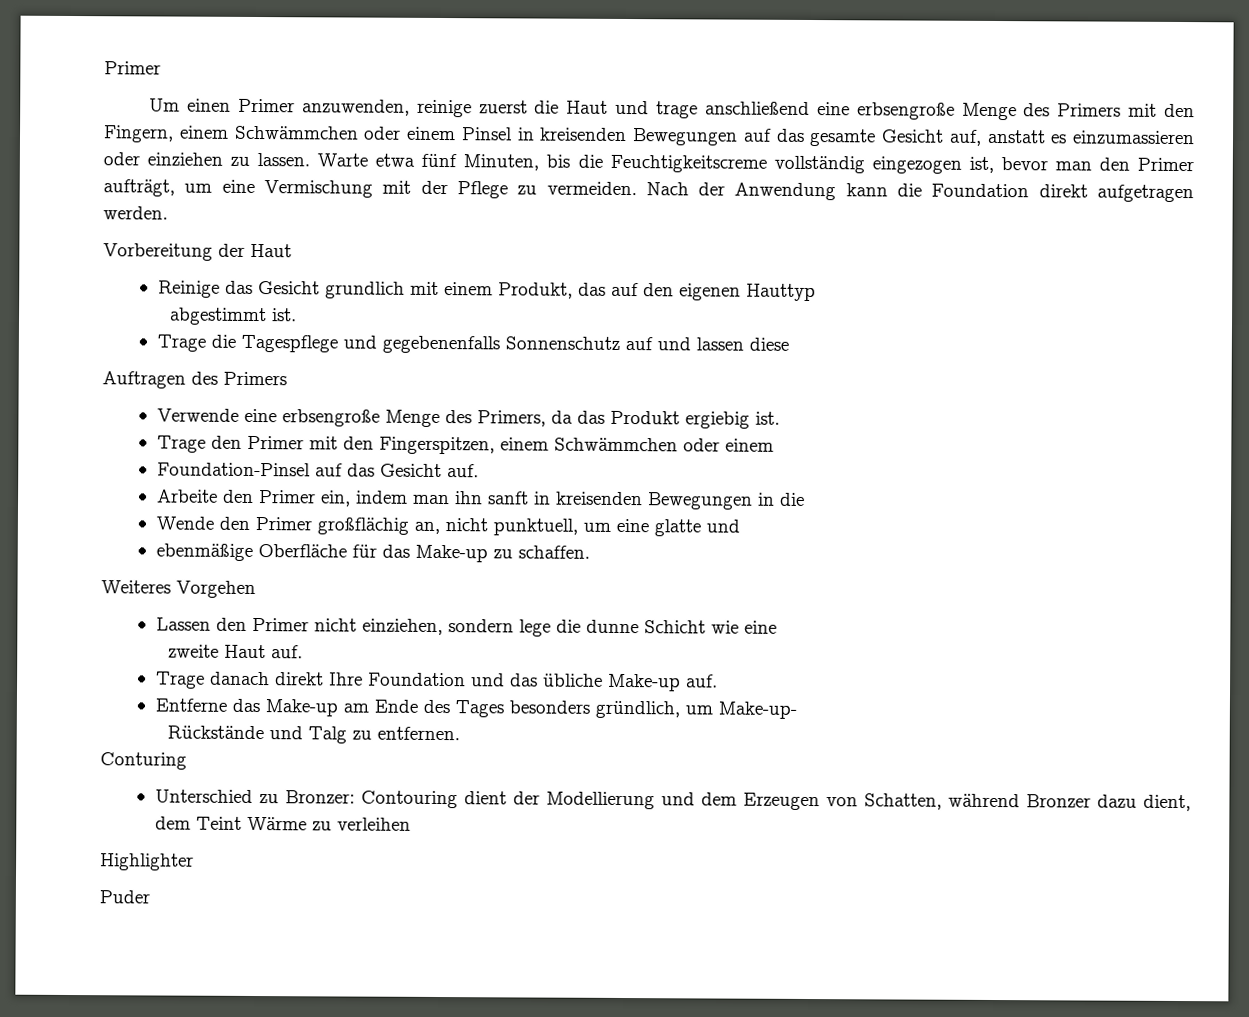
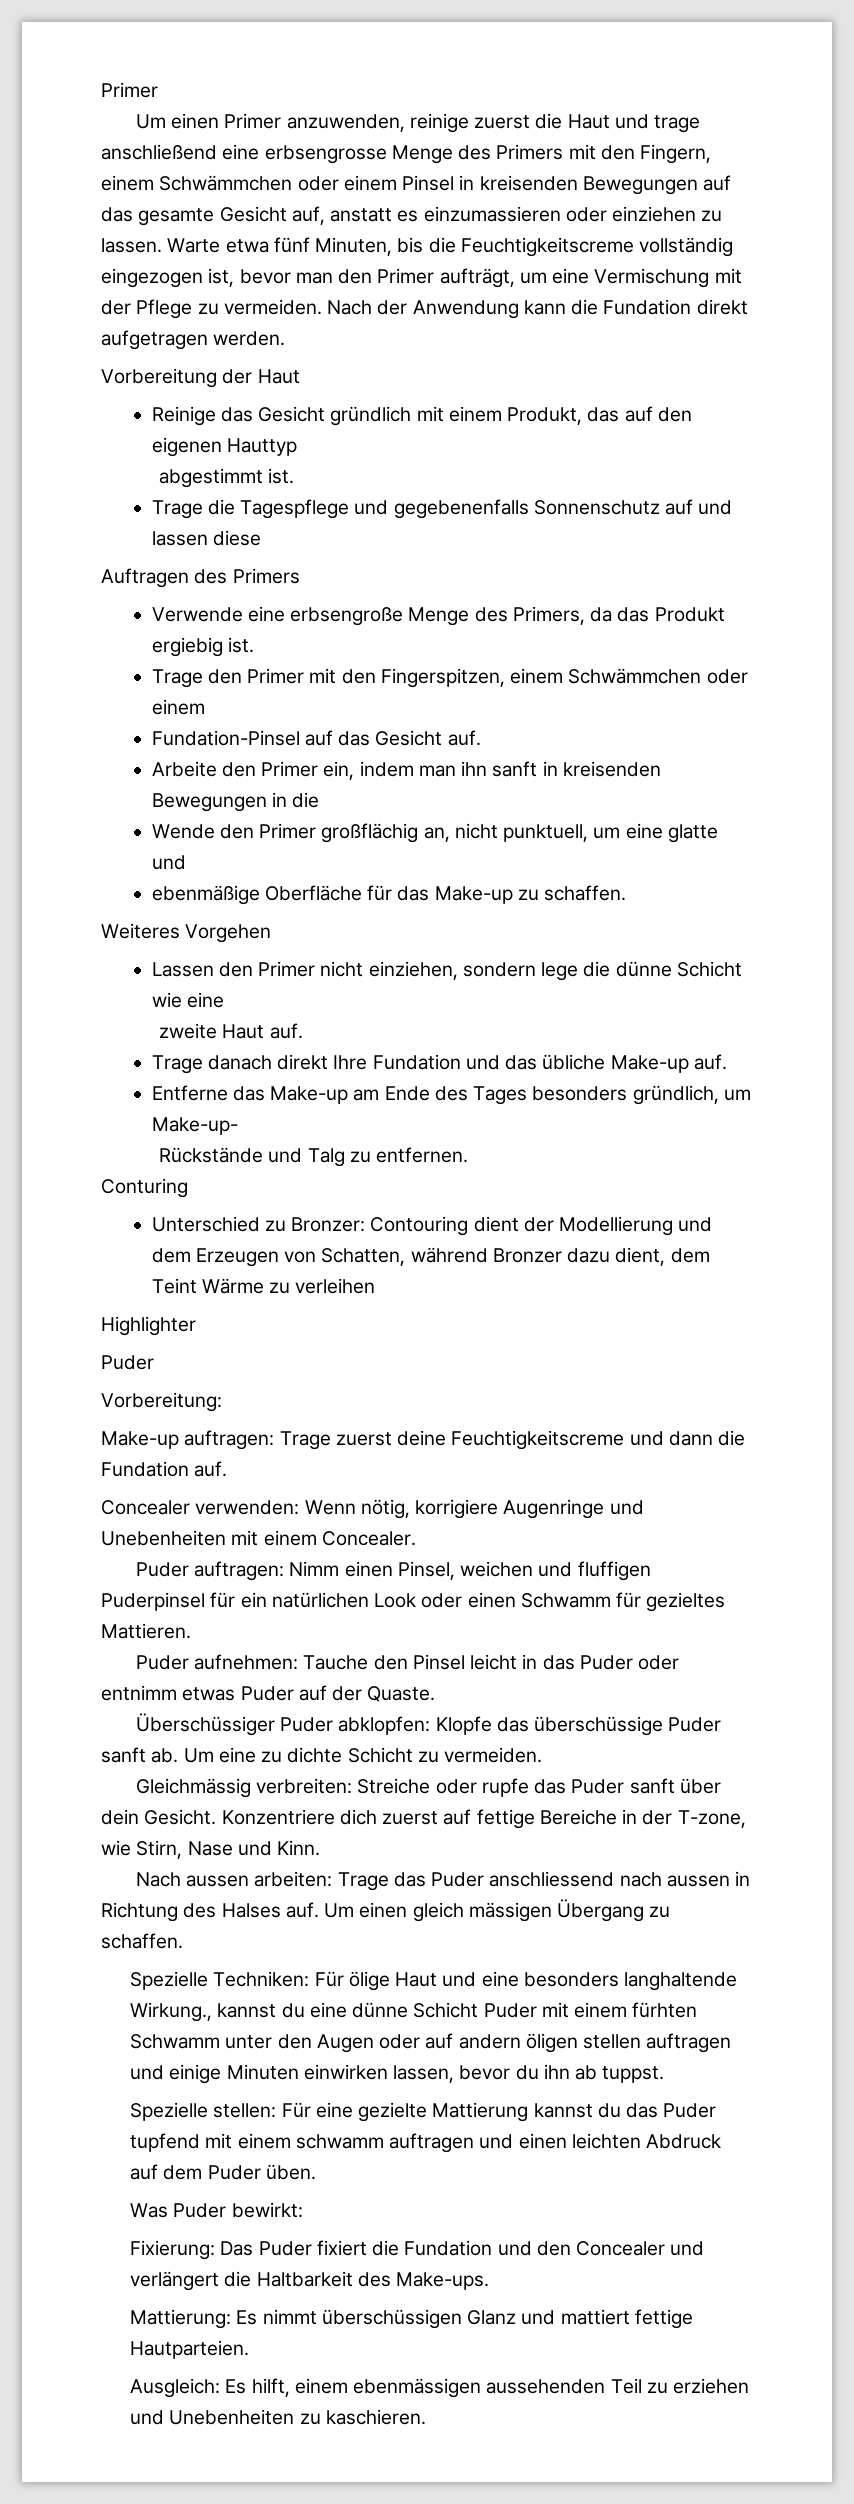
- Um einen Primer anzuwenden, reinige zuerst die Haut und trage anschließend eine erbsengroße Menge des Primers mit den Fingern, einem Schwämmchen oder einem Pinsel in kreisenden Bewegungen auf das gesamte Gesicht auf, anstatt es einzumassieren oder einziehen zu lassen.
+ Um einen Primer anzuwenden, reinige zuerst die Haut und trage anschließend eine erbsengrosse Menge des Primers mit den Fingern, einem Schwämmchen oder einem Pinsel in kreisenden Bewegungen auf das gesamte Gesicht auf, anstatt es einzumassieren oder einziehen zu lassen.
- Nach der Anwendung kann die Foundation direkt aufgetragen werden.
+ Nach der Anwendung kann die Fundation direkt aufgetragen werden.
- Reinige das Gesicht grundlich mit einem Produkt, das auf den eigenen Hauttyp
+ Reinige das Gesicht gründlich mit einem Produkt, das auf den eigenen Hauttyp
- Foundation-Pinsel auf das Gesicht auf.
+ Fundation-Pinsel auf das Gesicht auf.
- Lassen den Primer nicht einziehen, sondern lege die dunne Schicht wie eine
+ Lassen den Primer nicht einziehen, sondern lege die dünne Schicht wie eine
- Trage danach direkt Ihre Foundation und das übliche Make-up auf.
+ Trage danach direkt Ihre Fundation und das übliche Make-up auf.
+ Vorbereitung:
+ Make-up auftragen: Trage zuerst deine Feuchtigkeitscreme und dann die Fundation auf.
+ Concealer verwenden: Wenn nötig, korrigiere Augenringe und Unebenheiten mit einem Concealer.
+ Puder auftragen: Nimm einen Pinsel, weichen und fluffigen Puderpinsel für ein natürlichen Look oder einen Schwamm für gezieltes Mattieren.
+ Puder aufnehmen: Tauche den Pinsel leicht in das Puder oder entnimm etwas Puder auf der Quaste.
+ Überschüssiger Puder abklopfen: Klopfe das überschüssige Puder sanft ab. Um eine zu dichte Schicht zu vermeiden.
+ Gleichmässig verbreiten: Streiche oder rupfe das Puder sanft über dein Gesicht. Konzentriere dich zuerst auf fettige Bereiche in der T-zone, wie Stirn, Nase und Kinn.
+ Nach aussen arbeiten: Trage das Puder anschliessend nach aussen in Richtung des Halses auf. Um einen gleich mässigen Übergang zu schaffen.
+ Spezielle Techniken: Für ölige Haut und eine besonders langhaltende Wirkung., kannst du eine dünne Schicht Puder mit einem fürhten Schwamm unter den Augen oder auf andern öligen stellen auftragen und einige Minuten einwirken lassen, bevor du ihn ab tuppst.
+ Spezielle stellen: Für eine gezielte Mattierung kannst du das Puder tupfend mit einem schwamm auftragen und einen leichten Abdruck auf dem Puder üben.
+ Was Puder bewirkt:
+ Fixierung: Das Puder fixiert die Fundation und den Concealer und verlängert die Haltbarkeit des Make-ups.
+ Mattierung: Es nimmt überschüssigen Glanz und mattiert fettige Hautparteien.
+ Ausgleich: Es hilft, einem ebenmässigen aussehenden Teil zu erziehen und Unebenheiten zu kaschieren.

